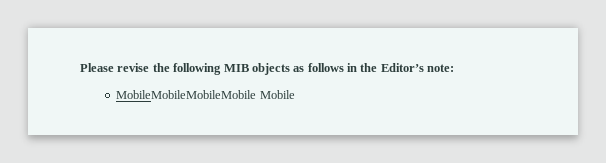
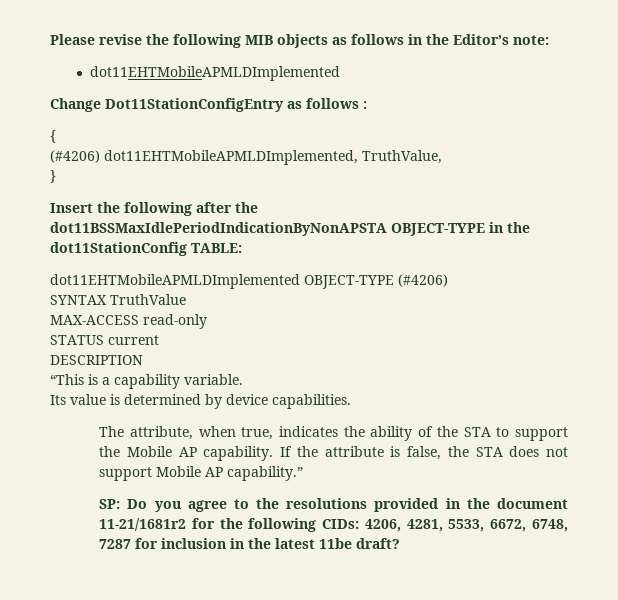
  Please revise the following MIB objects as follows in the Editor’s note:
- MobileMobileMobileMobile Mobile
+ dot11EHTMobileAPMLDImplemented
+ Change Dot11StationConfigEntry as follows :
+ {
+ (#4206) dot11EHTMobileAPMLDImplemented, TruthValue,
+ }
+ Insert the following after the dot11BSSMaxIdlePeriodIndicationByNonAPSTA OBJECT-TYPE in the dot11StationConfig TABLE:
+ dot11EHTMobileAPMLDImplemented OBJECT-TYPE (#4206)
+ SYNTAX TruthValue
+ MAX-ACCESS read-only
+ STATUS current
+ DESCRIPTION
+ “This is a capability variable.
+ Its value is determined by device capabilities.
+ The attribute, when true, indicates the ability of the STA to support the Mobile AP capability. If the attribute is false, the STA does not support Mobile AP capability.”
+ SP: Do you agree to the resolutions provided in the document 11-21/1681r2 for the following CIDs: 4206, 4281, 5533, 6672, 6748, 7287 for inclusion in the latest 11be draft?

